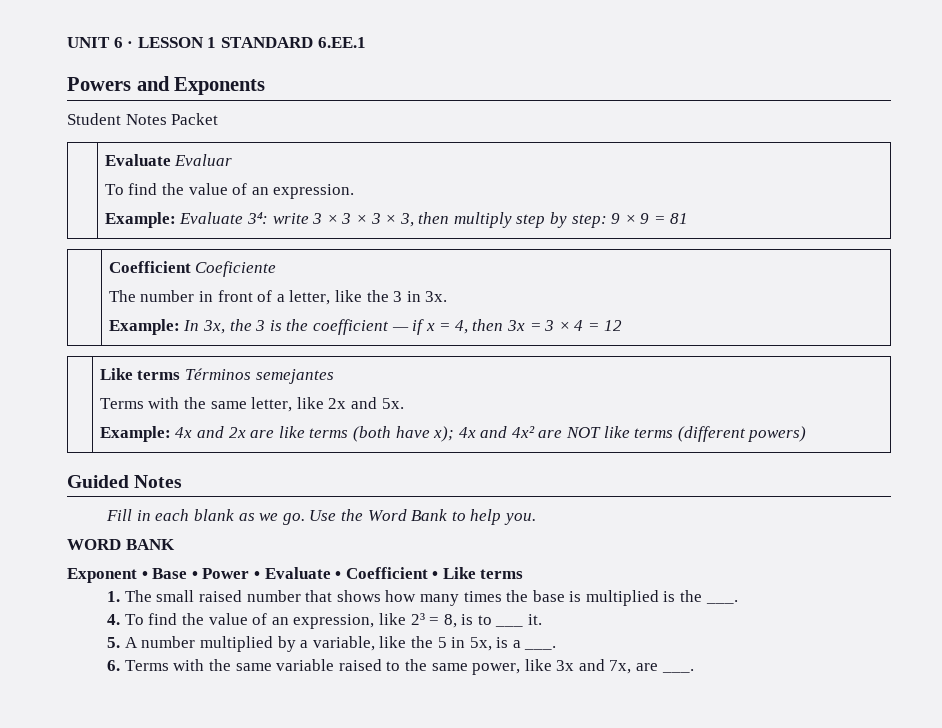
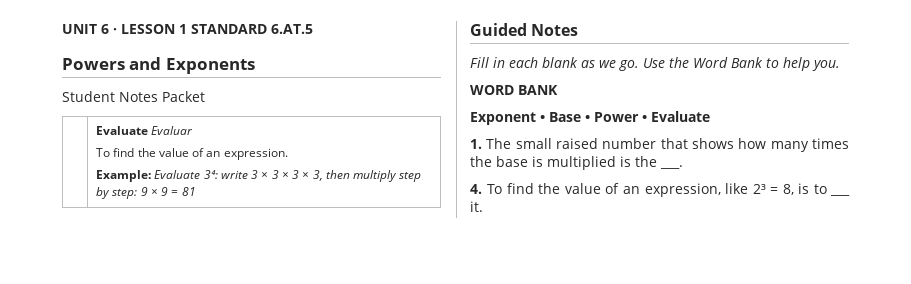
- UNIT 6 · LESSON 1 STANDARD 6.EE.1
+ UNIT 6 · LESSON 1 STANDARD 6.AT.5
- | Coefficient Coeficiente
- The number in front of a letter, like the 3 in 3x.
- Example: In 3x, the 3 is the coefficient — if x = 4, then 3x = 3 × 4 = 12
- | Like terms Términos semejantes
- Terms with the same letter, like 2x and 5x.
- Example: 4x and 2x are like terms (both have x); 4x and 4x² are NOT like terms (different powers)
- Exponent • Base • Power • Evaluate • Coefficient • Like terms
+ Exponent • Base • Power • Evaluate
- 5. A number multiplied by a variable, like the 5 in 5x, is a ___.
- 6. Terms with the same variable raised to the same power, like 3x and 7x, are ___.

